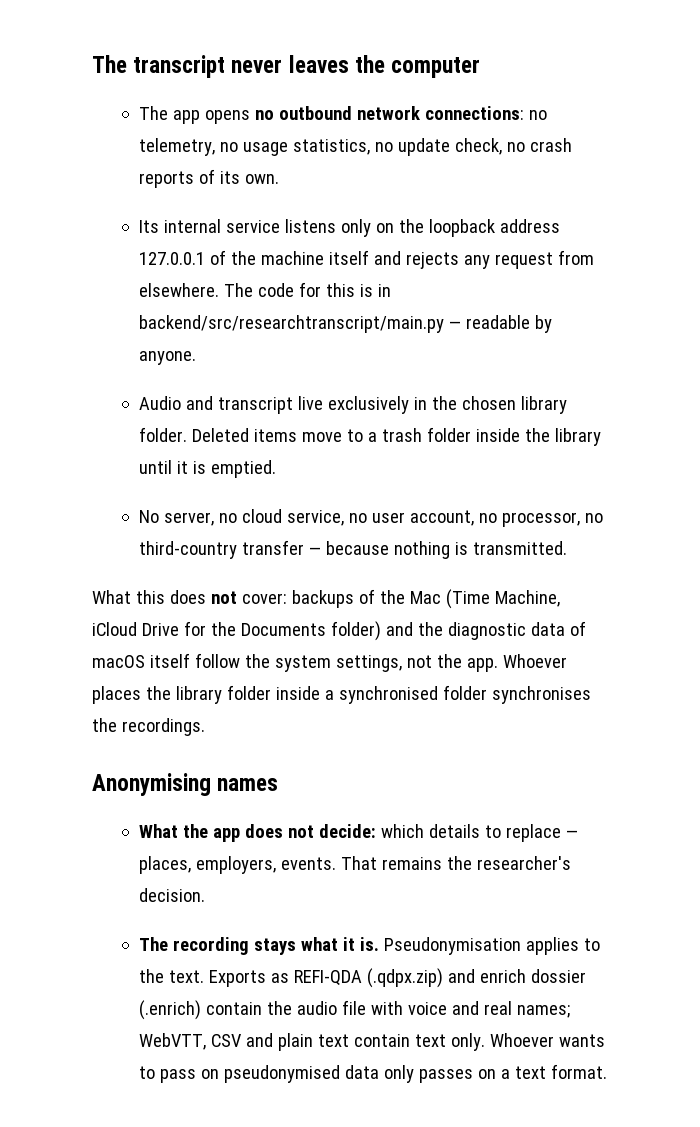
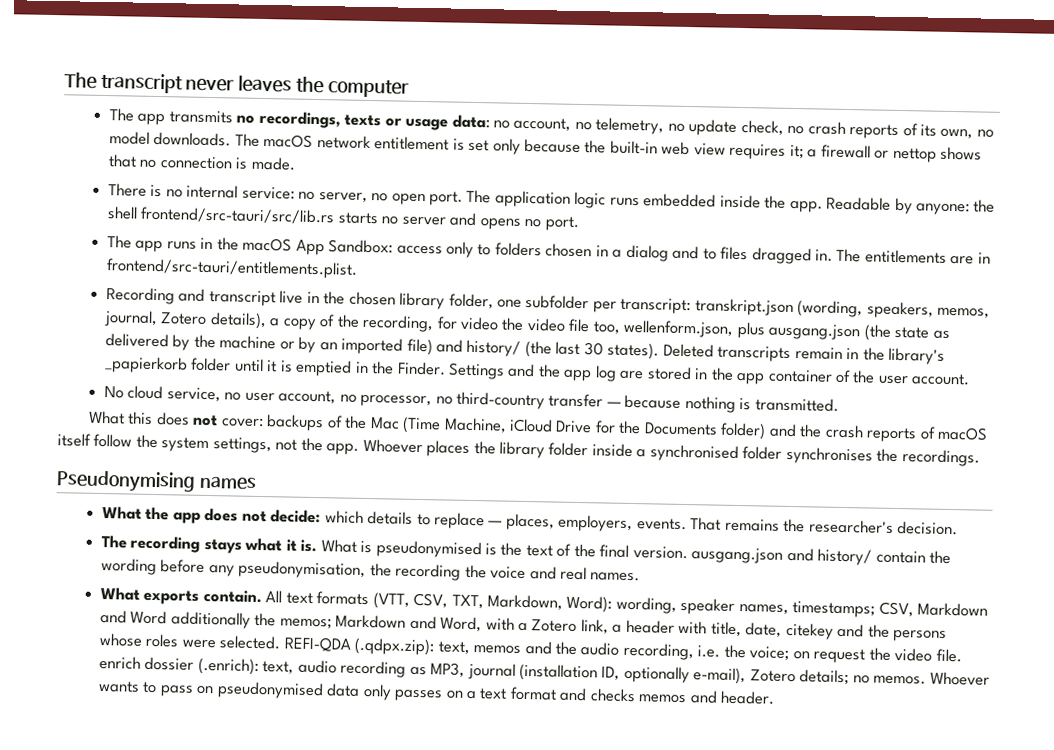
- The app opens no outbound network connections: no telemetry, no usage statistics, no update check, no crash reports of its own.
- Its internal service listens only on the loopback address 127.0.0.1 of the machine itself and rejects any request from elsewhere. The code for this is in backend/src/researchtranscript/main.py — readable by anyone.
- Audio and transcript live exclusively in the chosen library folder. Deleted items move to a trash folder inside the library until it is emptied.
+ The app transmits no recordings, texts or usage data: no account, no telemetry, no update check, no crash reports of its own, no model downloads. The macOS network entitlement is set only because the built-in web view requires it; a firewall or nettop shows that no connection is made.
+ There is no internal service: no server, no open port. The application logic runs embedded inside the app. Readable by anyone: the shell frontend/src-tauri/src/lib.rs starts no server and opens no port.
+ The app runs in the macOS App Sandbox: access only to folders chosen in a dialog and to files dragged in. The entitlements are in frontend/src-tauri/entitlements.plist.
+ Recording and transcript live in the chosen library folder, one subfolder per transcript: transkript.json (wording, speakers, memos, journal, Zotero details), a copy of the recording, for video the video file too, wellenform.json, plus ausgang.json (the state as delivered by the machine or by an imported file) and history/ (the last 30 states). Deleted transcripts remain in the library's _papierkorb folder until it is emptied in the Finder. Settings and the app log are stored in the app container of the user account.
- No server, no cloud service, no user account, no processor, no third-country transfer — because nothing is transmitted.
+ No cloud service, no user account, no processor, no third-country transfer — because nothing is transmitted.
- What this does not cover: backups of the Mac (Time Machine, iCloud Drive for the Documents folder) and the diagnostic data of macOS itself follow the system settings, not the app.
+ What this does not cover: backups of the Mac (Time Machine, iCloud Drive for the Documents folder) and the crash reports of macOS itself follow the system settings, not the app.
- Anonymising names
+ Pseudonymising names
- Pseudonymisation applies to the text. Exports as REFI-QDA (.qdpx.zip) and enrich dossier (.enrich) contain the audio file with voice and real names; WebVTT, CSV and plain text contain text only.
+ What is pseudonymised is the text of the final version. ausgang.json and history/ contain the wording before any pseudonymisation, the recording the voice and real names.
+ What exports contain. All text formats (VTT, CSV, TXT, Markdown, Word): wording, speaker names, timestamps; CSV, Markdown and Word additionally the memos; Markdown and Word, with a Zotero link, a header with title, date, citekey and the persons whose roles were selected. REFI-QDA (.qdpx.zip): text, memos and the audio recording, i.e. the voice; on request the video file. enrich dossier (.enrich): text, audio recording as MP3, journal (installation ID, optionally e-mail), Zotero details; no memos.
- Whoever wants to pass on pseudonymised data only passes on a text format.
+ Whoever wants to pass on pseudonymised data only passes on a text format and checks memos and header.

